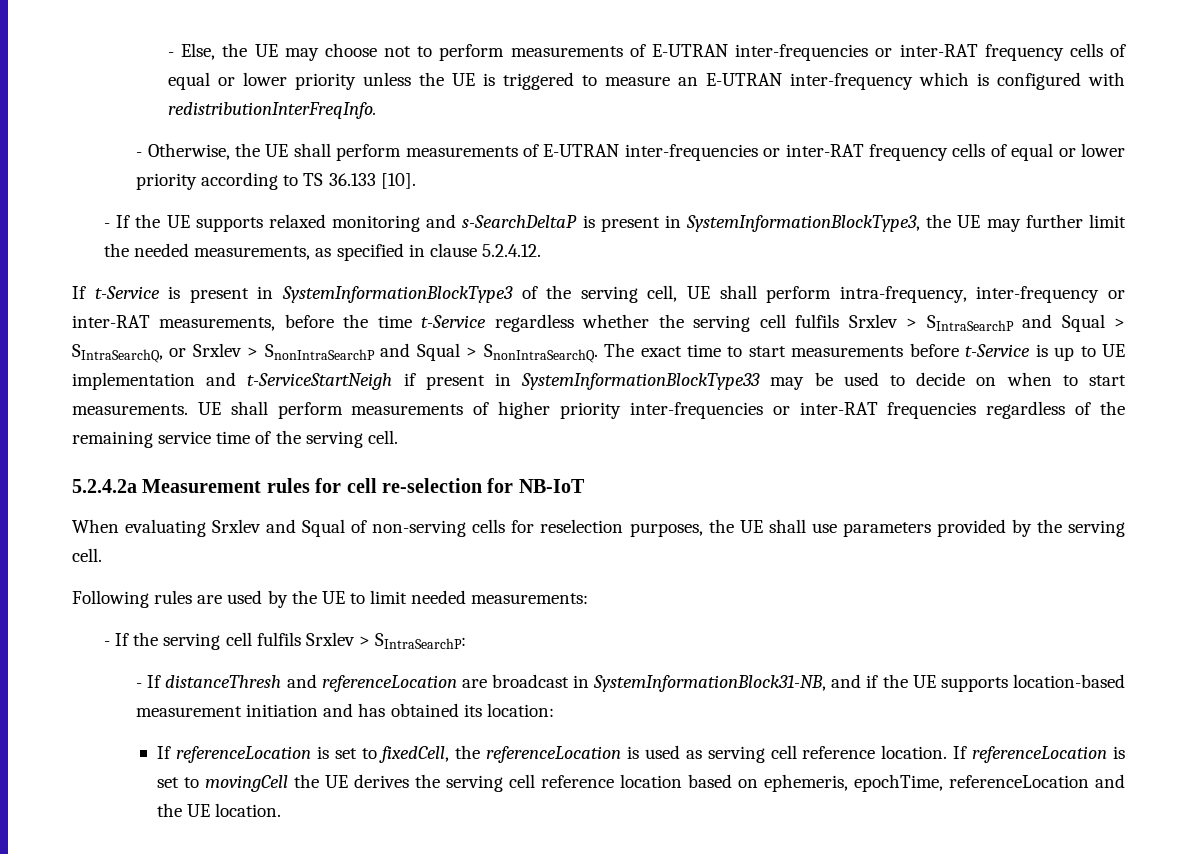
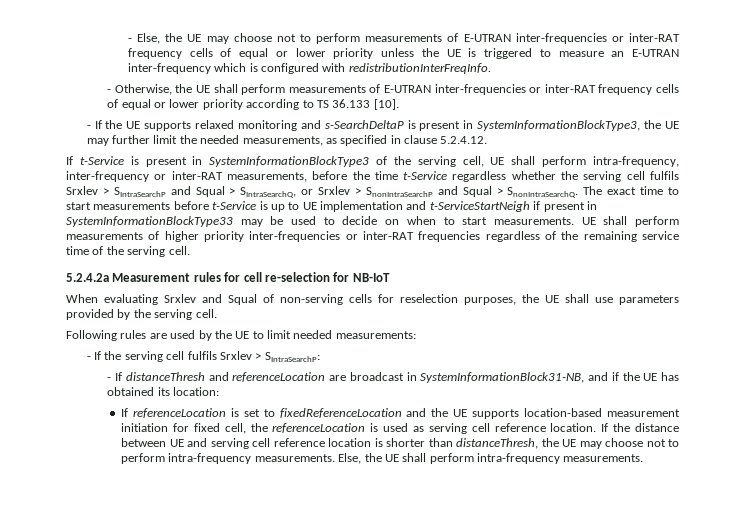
- - If distanceThresh and referenceLocation are broadcast in SystemInformationBlock31-NB, and if the UE supports location-based measurement initiation and has obtained its location:
+ - If distanceThresh and referenceLocation are broadcast in SystemInformationBlock31-NB, and if the UE has obtained its location:
- If referenceLocation is set to fixedCell, the referenceLocation is used as serving cell reference location.
+ If referenceLocation is set to fixedReferenceLocation and the UE supports location-based measurement initiation for fixed cell, the referenceLocation is used as serving cell reference location.
- If referenceLocation is set to movingCell the UE derives the serving cell reference location based on ephemeris, epochTime, referenceLocation and the UE location.
+ If the distance between UE and serving cell reference location is shorter than distanceThresh, the UE may choose not to perform intra-frequency measurements. Else, the UE shall perform intra-frequency measurements.

